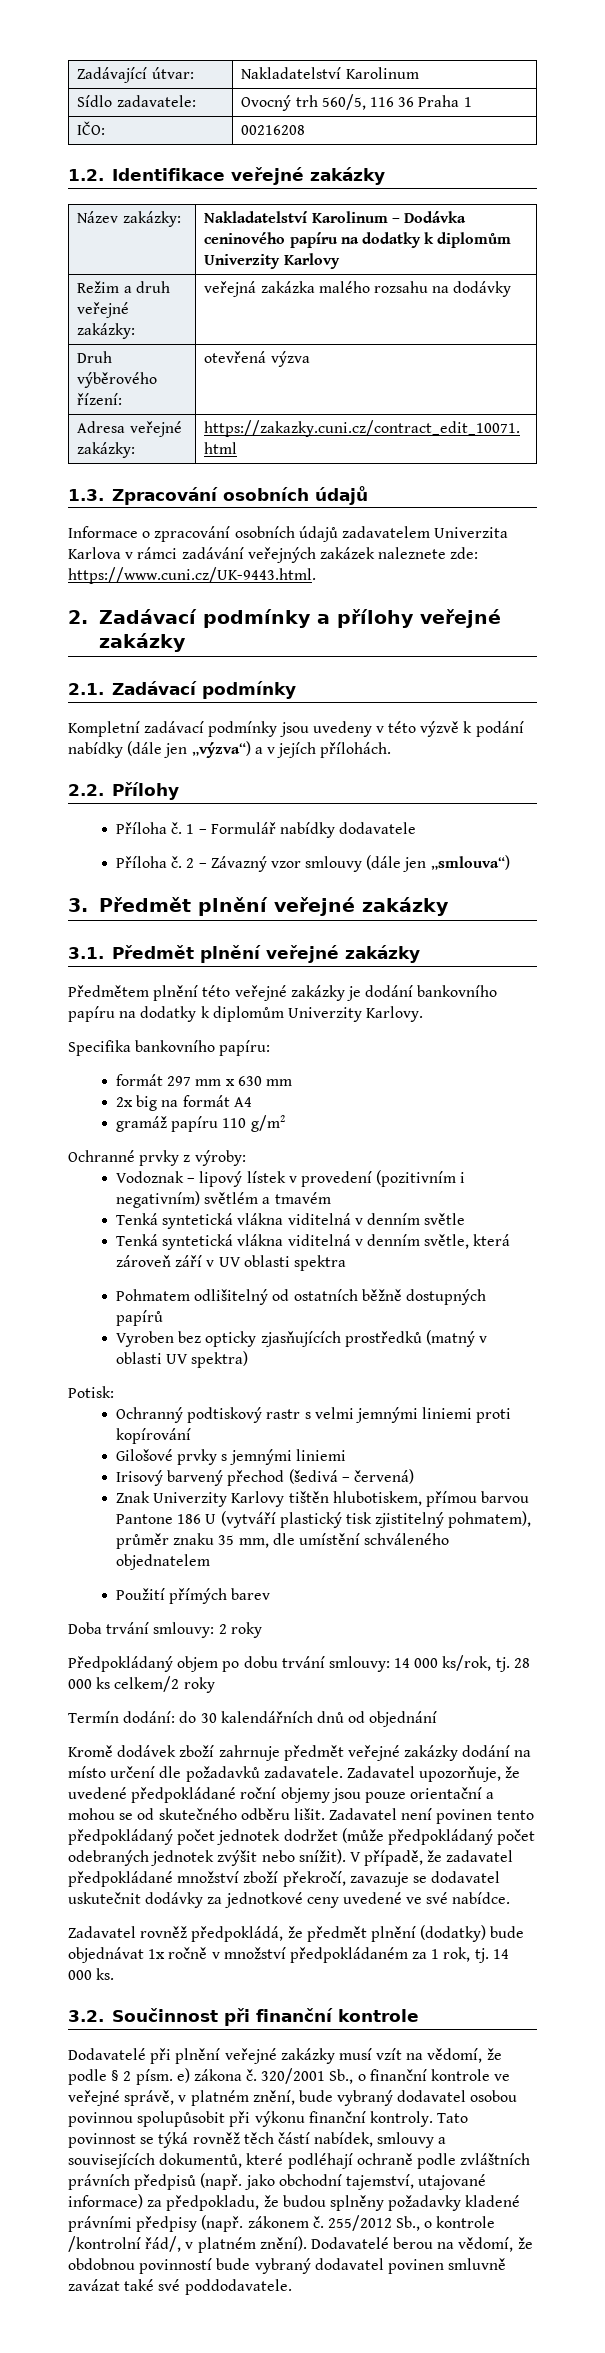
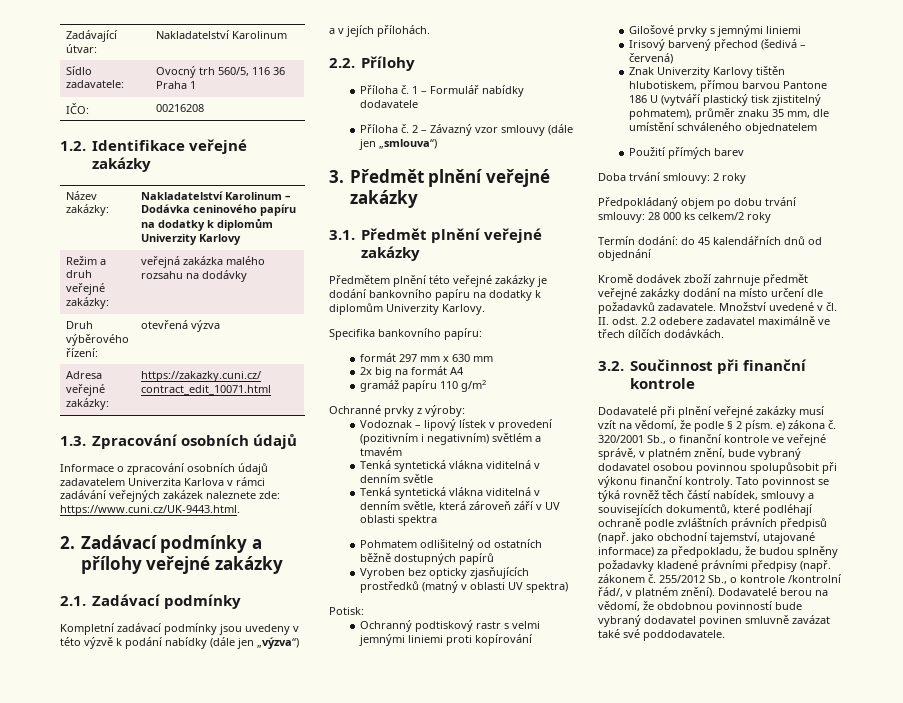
- Předpokládaný objem po dobu trvání smlouvy: 14 000 ks/rok, tj. 28 000 ks celkem/2 roky
+ Předpokládaný objem po dobu trvání smlouvy: 28 000 ks celkem/2 roky
- Termín dodání: do 30 kalendářních dnů od objednání
+ Termín dodání: do 45 kalendářních dnů od objednání
- Zadavatel upozorňuje, že uvedené předpokládané roční objemy jsou pouze orientační a mohou se od skutečného odběru lišit. Zadavatel není povinen tento předpokládaný počet jednotek dodržet (může předpokládaný počet odebraných jednotek zvýšit nebo snížit). V případě, že zadavatel předpokládané množství zboží překročí, zavazuje se dodavatel uskutečnit dodávky za jednotkové ceny uvedené ve své nabídce.
- Zadavatel rovněž předpokládá, že předmět plnění (dodatky) bude objednávat 1x ročně v množství předpokládaném za 1 rok, tj. 14 000 ks.
+ Množství uvedené v čl. II. odst. 2.2 odebere zadavatel maximálně ve třech dílčích dodávkách.

